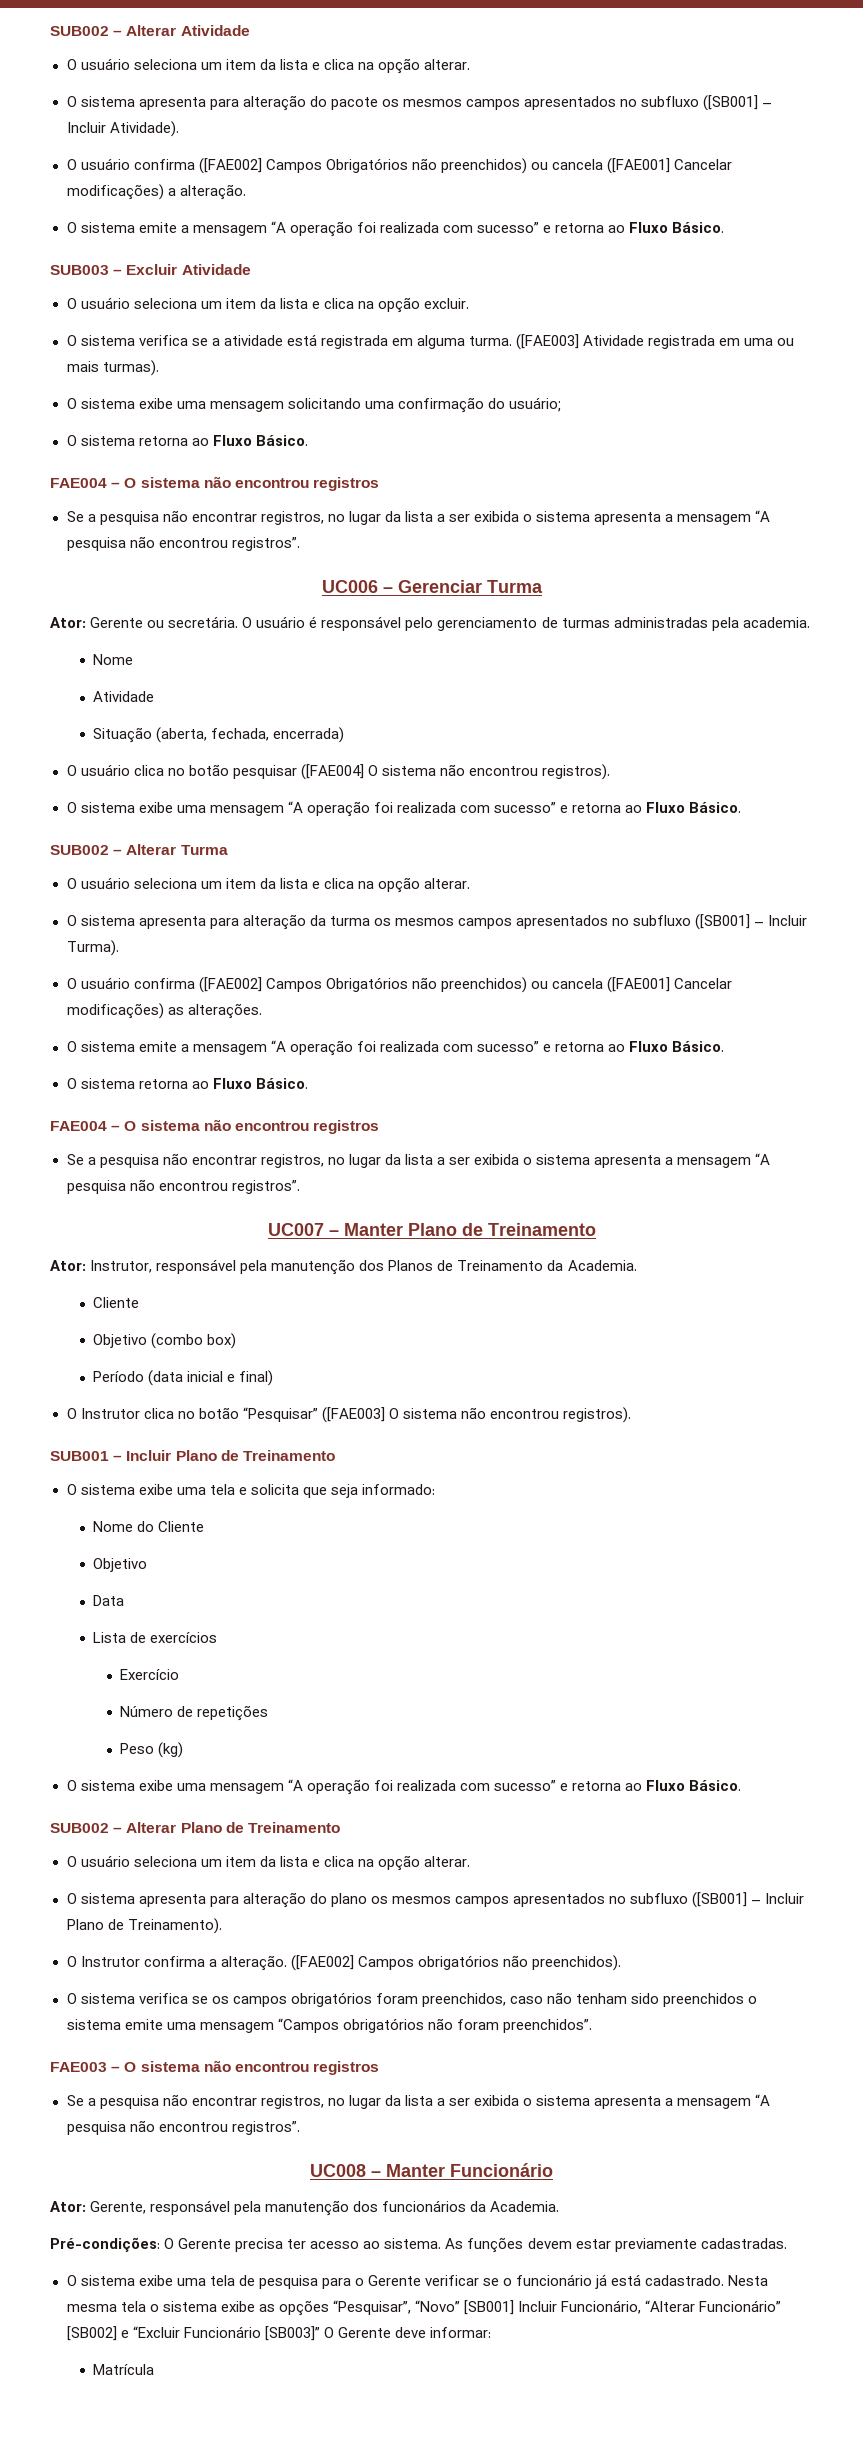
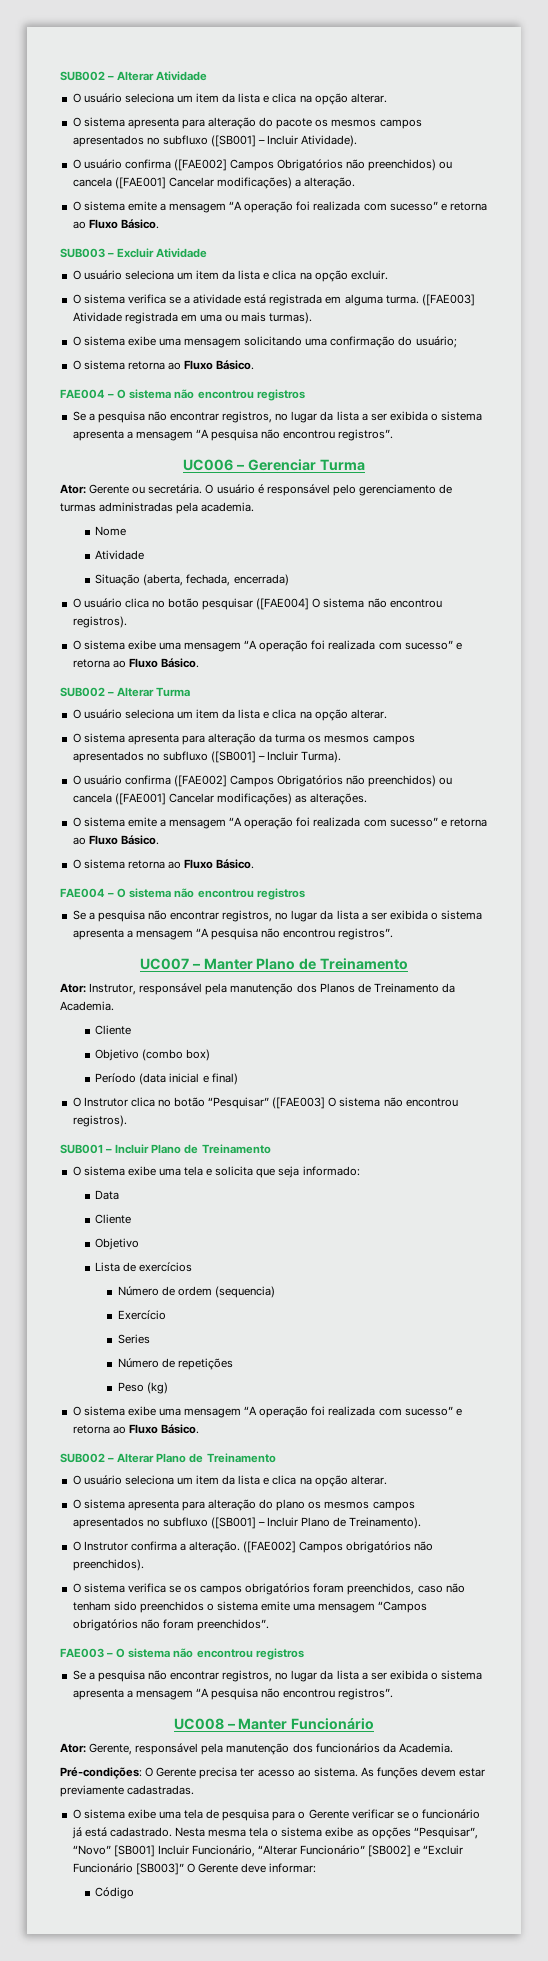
- Nome do Cliente
+ Data
+ Cliente
  Objetivo
- Data
+ Número de ordem (sequencia)
+ Series
- Matrícula
+ Código

